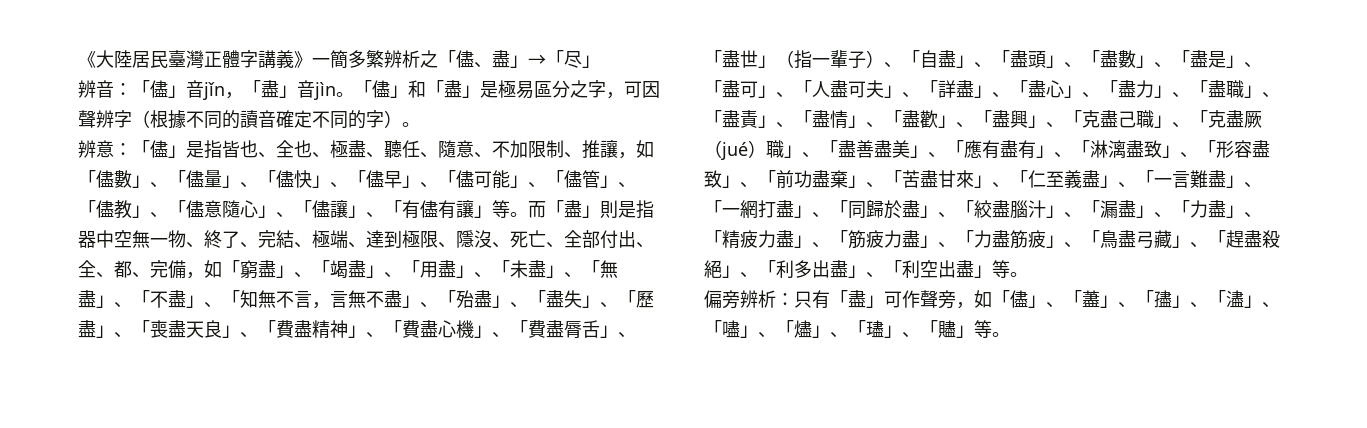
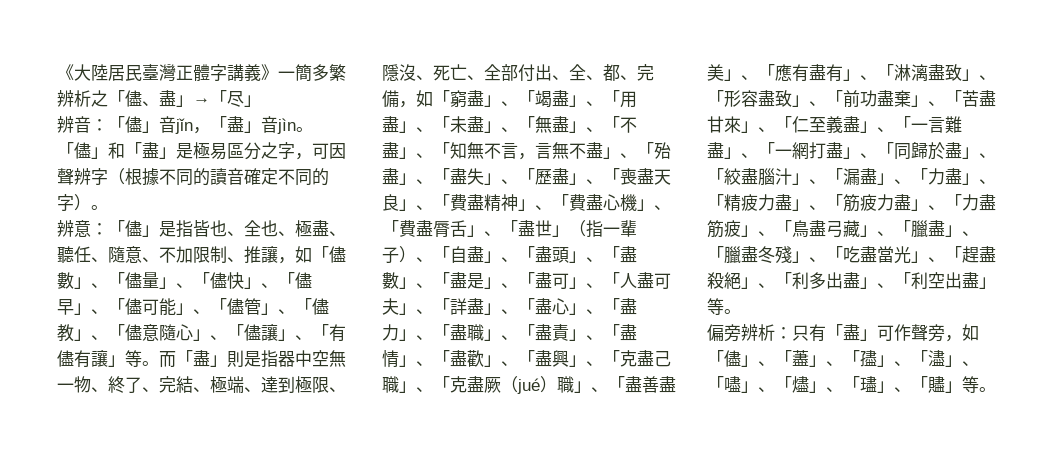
- 而「盡」則是指器中空無一物、終了、完結、極端、達到極限、隱沒、死亡、全部付出、全、都、完備，如「窮盡」、「竭盡」、「用盡」、「未盡」、「無盡」、「不盡」、「知無不言，言無不盡」、「殆盡」、「盡失」、「歷盡」、「喪盡天良」、「費盡精神」、「費盡心機」、「費盡脣舌」、「盡世」（指一輩子）、「自盡」、「盡頭」、「盡數」、「盡是」、「盡可」、「人盡可夫」、「詳盡」、「盡心」、「盡力」、「盡職」、「盡責」、「盡情」、「盡歡」、「盡興」、「克盡己職」、「克盡厥（jué）職」、「盡善盡美」、「應有盡有」、「淋漓盡致」、「形容盡致」、「前功盡棄」、「苦盡甘來」、「仁至義盡」、「一言難盡」、「一網打盡」、「同歸於盡」、「絞盡腦汁」、「漏盡」、「力盡」、「精疲力盡」、「筋疲力盡」、「力盡筋疲」、「鳥盡弓藏」、「趕盡殺絕」、「利多出盡」、「利空出盡」等。
+ 而「盡」則是指器中空無一物、終了、完結、極端、達到極限、隱沒、死亡、全部付出、全、都、完備，如「窮盡」、「竭盡」、「用盡」、「未盡」、「無盡」、「不盡」、「知無不言，言無不盡」、「殆盡」、「盡失」、「歷盡」、「喪盡天良」、「費盡精神」、「費盡心機」、「費盡脣舌」、「盡世」（指一輩子）、「自盡」、「盡頭」、「盡數」、「盡是」、「盡可」、「人盡可夫」、「詳盡」、「盡心」、「盡力」、「盡職」、「盡責」、「盡情」、「盡歡」、「盡興」、「克盡己職」、「克盡厥（jué）職」、「盡善盡美」、「應有盡有」、「淋漓盡致」、「形容盡致」、「前功盡棄」、「苦盡甘來」、「仁至義盡」、「一言難盡」、「一網打盡」、「同歸於盡」、「絞盡腦汁」、「漏盡」、「力盡」、「精疲力盡」、「筋疲力盡」、「力盡筋疲」、「鳥盡弓藏」、「臘盡」、「臘盡冬殘」、「吃盡當光」、「趕盡殺絕」、「利多出盡」、「利空出盡」等。

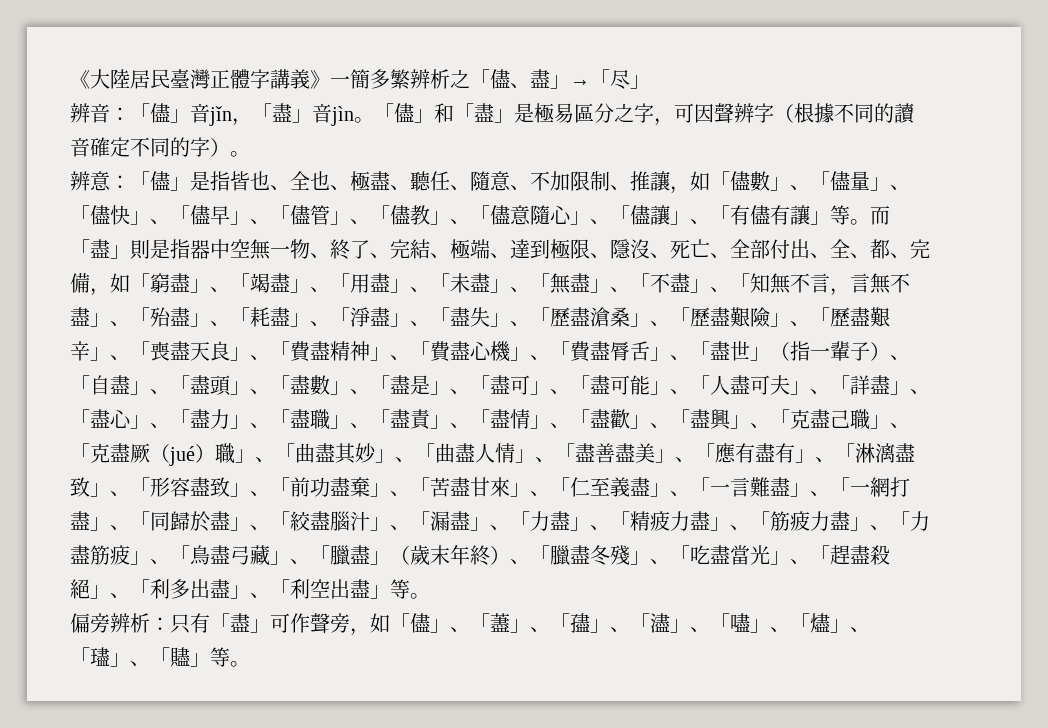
- 辨意：「儘」是指皆也、全也、極盡、聽任、隨意、不加限制、推讓，如「儘數」、「儘量」、「儘快」、「儘早」、「儘可能」、「儘管」、「儘教」、「儘意隨心」、「儘讓」、「有儘有讓」等。
+ 辨意：「儘」是指皆也、全也、極盡、聽任、隨意、不加限制、推讓，如「儘數」、「儘量」、「儘快」、「儘早」、「儘管」、「儘教」、「儘意隨心」、「儘讓」、「有儘有讓」等。
- 而「盡」則是指器中空無一物、終了、完結、極端、達到極限、隱沒、死亡、全部付出、全、都、完備，如「窮盡」、「竭盡」、「用盡」、「未盡」、「無盡」、「不盡」、「知無不言，言無不盡」、「殆盡」、「盡失」、「歷盡」、「喪盡天良」、「費盡精神」、「費盡心機」、「費盡脣舌」、「盡世」（指一輩子）、「自盡」、「盡頭」、「盡數」、「盡是」、「盡可」、「人盡可夫」、「詳盡」、「盡心」、「盡力」、「盡職」、「盡責」、「盡情」、「盡歡」、「盡興」、「克盡己職」、「克盡厥（jué）職」、「盡善盡美」、「應有盡有」、「淋漓盡致」、「形容盡致」、「前功盡棄」、「苦盡甘來」、「仁至義盡」、「一言難盡」、「一網打盡」、「同歸於盡」、「絞盡腦汁」、「漏盡」、「力盡」、「精疲力盡」、「筋疲力盡」、「力盡筋疲」、「鳥盡弓藏」、「臘盡」、「臘盡冬殘」、「吃盡當光」、「趕盡殺絕」、「利多出盡」、「利空出盡」等。
+ 而「盡」則是指器中空無一物、終了、完結、極端、達到極限、隱沒、死亡、全部付出、全、都、完備，如「窮盡」、「竭盡」、「用盡」、「未盡」、「無盡」、「不盡」、「知無不言，言無不盡」、「殆盡」、「耗盡」、「淨盡」、「盡失」、「歷盡滄桑」、「歷盡艱險」、「歷盡艱辛」、「喪盡天良」、「費盡精神」、「費盡心機」、「費盡脣舌」、「盡世」（指一輩子）、「自盡」、「盡頭」、「盡數」、「盡是」、「盡可」、「盡可能」、「人盡可夫」、「詳盡」、「盡心」、「盡力」、「盡職」、「盡責」、「盡情」、「盡歡」、「盡興」、「克盡己職」、「克盡厥（jué）職」、「曲盡其妙」、「曲盡人情」、「盡善盡美」、「應有盡有」、「淋漓盡致」、「形容盡致」、「前功盡棄」、「苦盡甘來」、「仁至義盡」、「一言難盡」、「一網打盡」、「同歸於盡」、「絞盡腦汁」、「漏盡」、「力盡」、「精疲力盡」、「筋疲力盡」、「力盡筋疲」、「鳥盡弓藏」、「臘盡」（歲末年終）、「臘盡冬殘」、「吃盡當光」、「趕盡殺絕」、「利多出盡」、「利空出盡」等。

